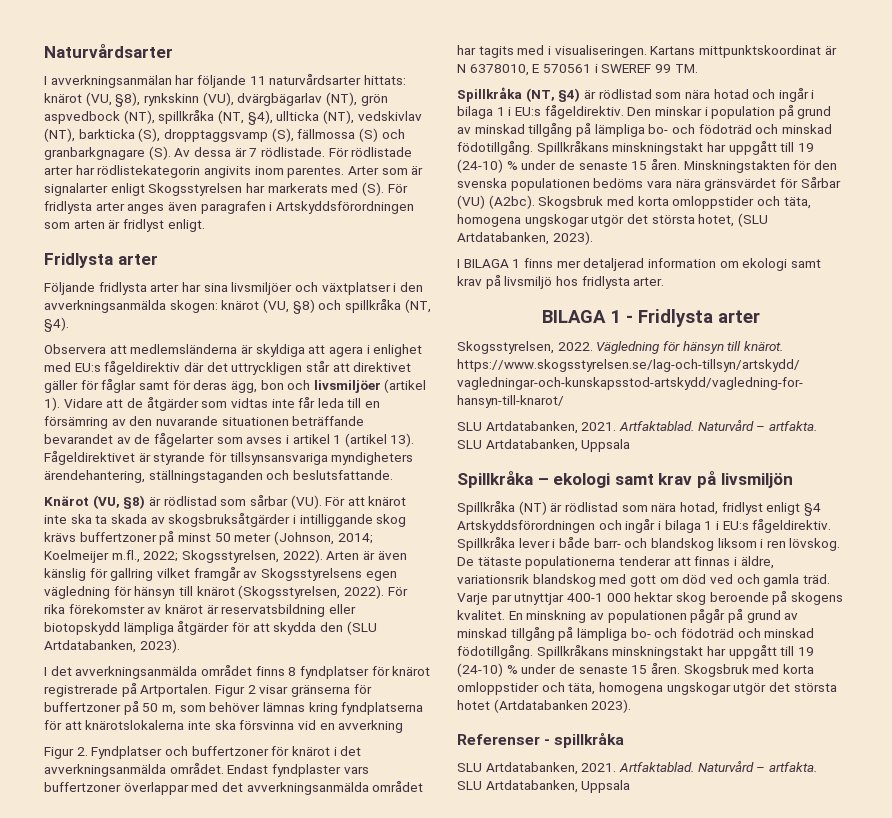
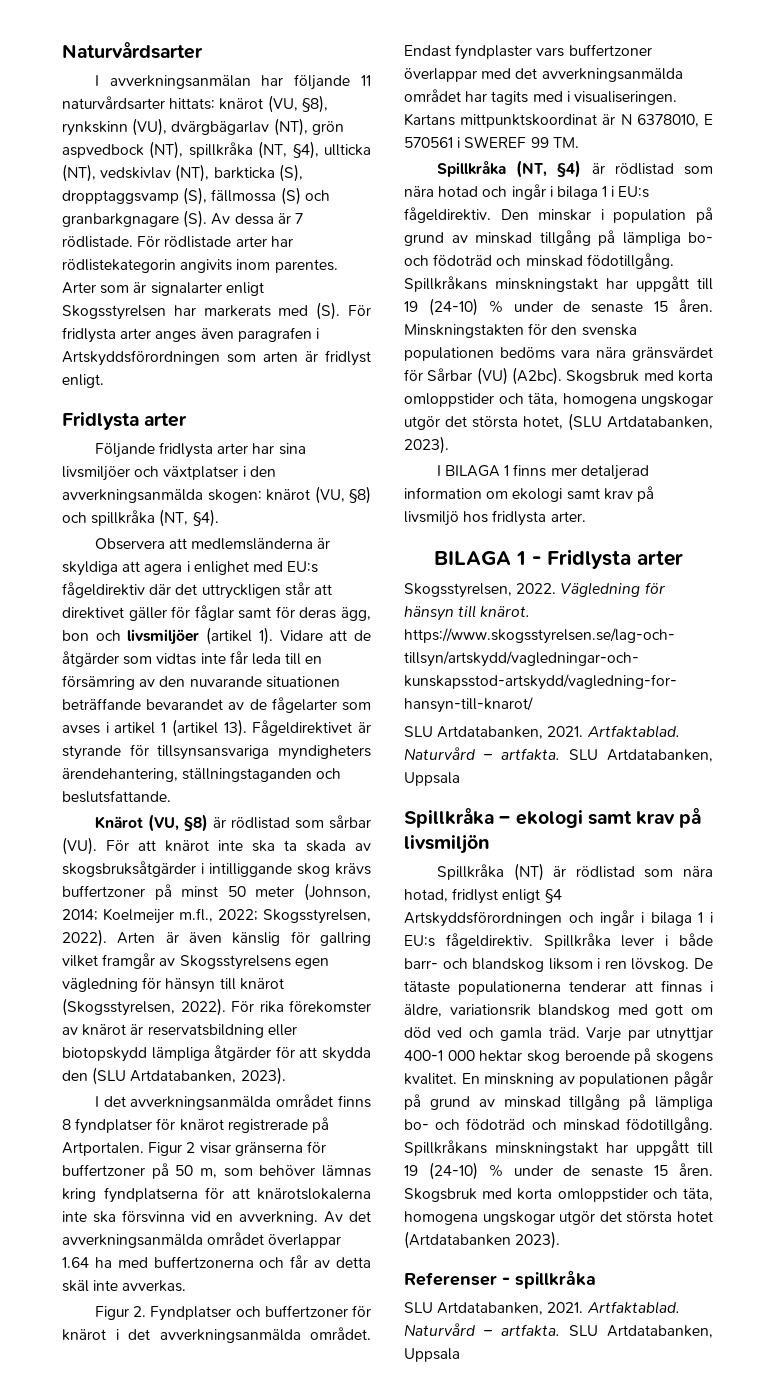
- Figur 2 visar gränserna för buffertzoner på 50 m, som behöver lämnas kring fyndplatserna för att knärotslokalerna inte ska försvinna vid en avverkning
+ Figur 2 visar gränserna för buffertzoner på 50 m, som behöver lämnas kring fyndplatserna för att knärotslokalerna inte ska försvinna vid en avverkning. Av det avverkningsanmälda området överlappar 1.64 ha med buffertzonerna och får av detta skäl inte avverkas.

